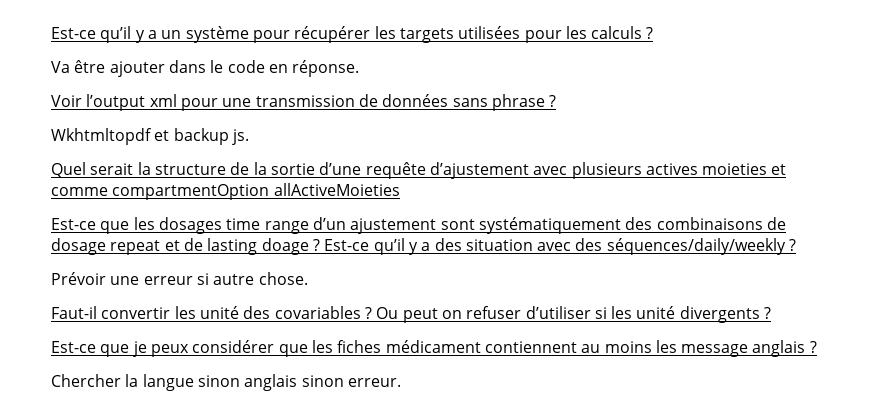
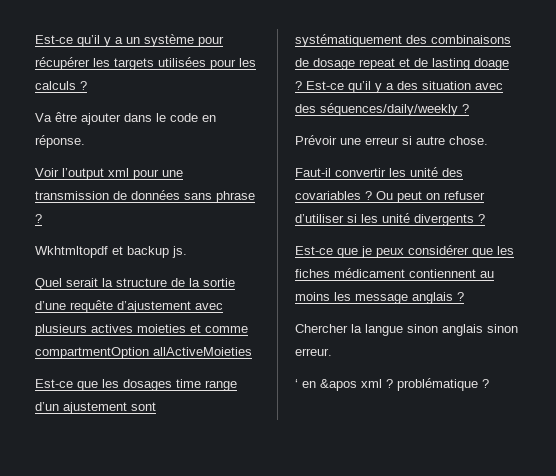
+ ‘ en &apos xml ? problématique ?

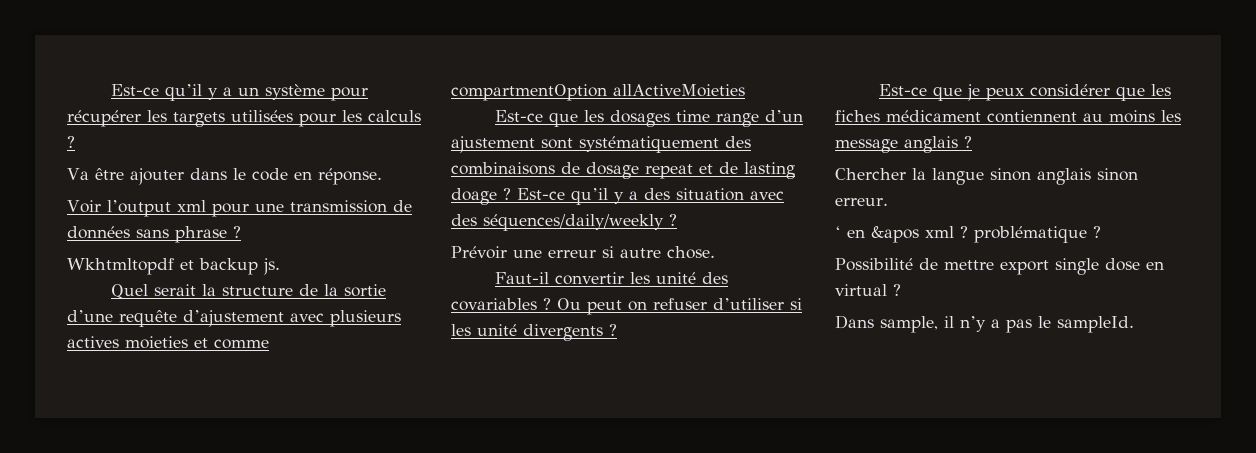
+ Possibilité de mettre export single dose en virtual ?
+ Dans sample, il n’y a pas le sampleId.

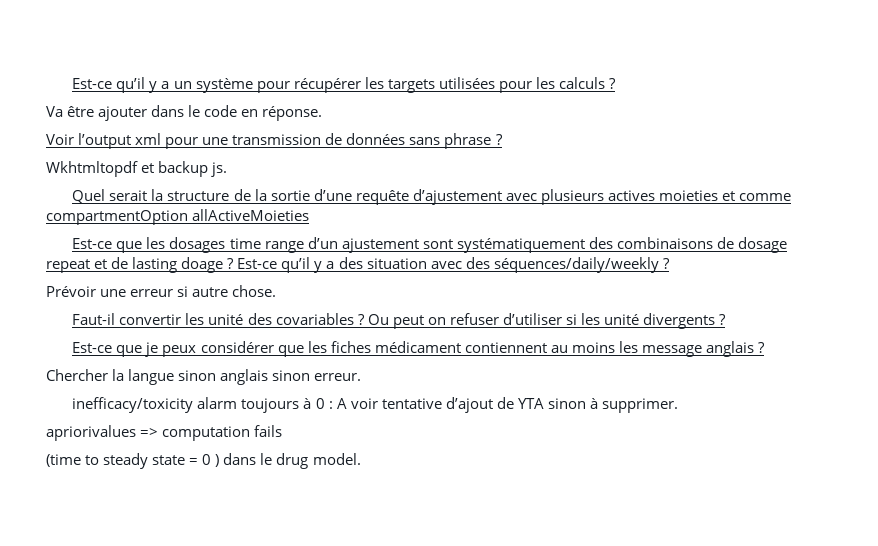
- ‘ en &apos xml ? problématique ?
- Possibilité de mettre export single dose en virtual ?
- Dans sample, il n’y a pas le sampleId.
+ inefficacy/toxicity alarm toujours à 0 : A voir tentative d’ajout de YTA sinon à supprimer.
+ apriorivalues => computation fails
+ (time to steady state = 0 ) dans le drug model.

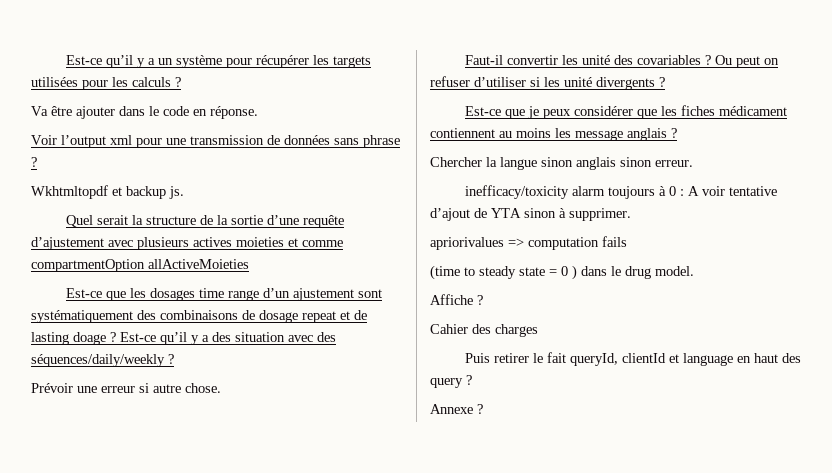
+ Affiche ?
+ Cahier des charges
+ Puis retirer le fait queryId, clientId et language en haut des query ?
+ Annexe ?

